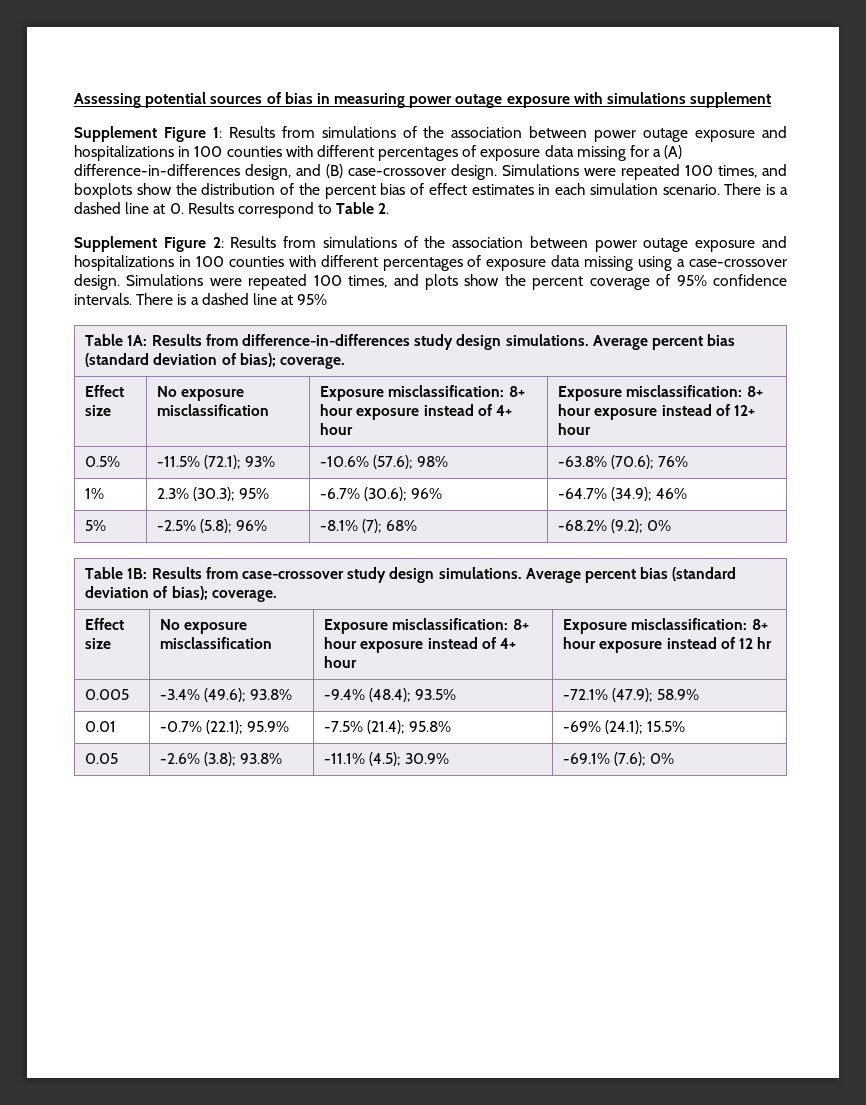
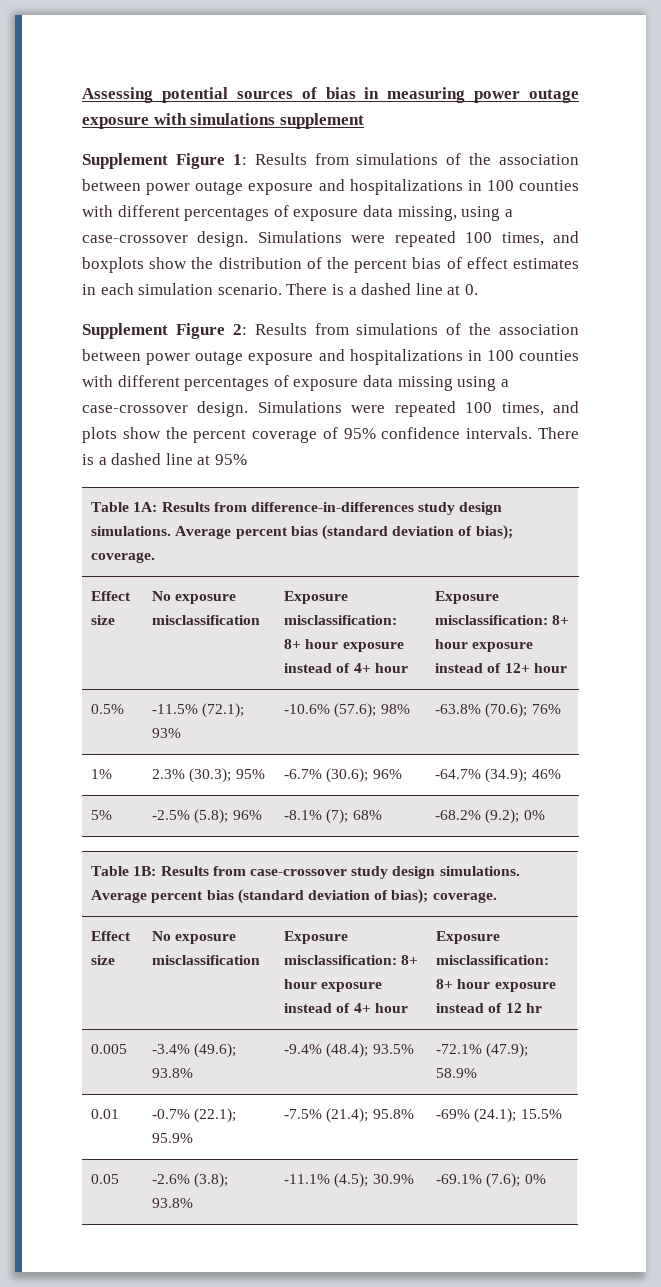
- Supplement Figure 1: Results from simulations of the association between power outage exposure and hospitalizations in 100 counties with different percentages of exposure data missing for a (A) difference-in-differences design, and (B) case-crossover design.
+ Supplement Figure 1: Results from simulations of the association between power outage exposure and hospitalizations in 100 counties with different percentages of exposure data missing, using a case-crossover design.
- There is a dashed line at 0. Results correspond to Table 2.
+ There is a dashed line at 0.

